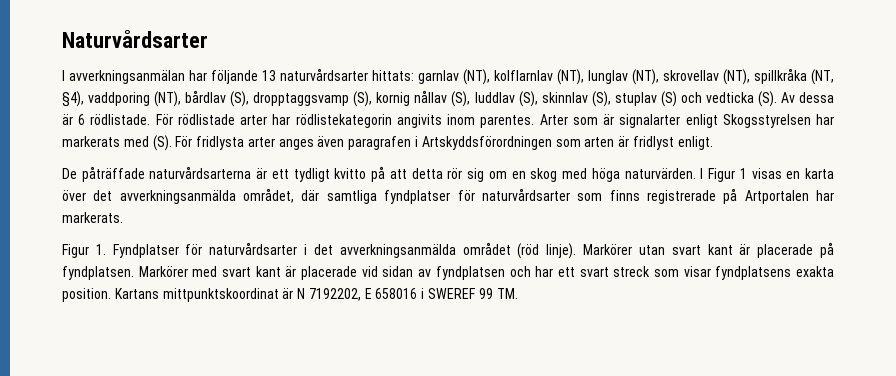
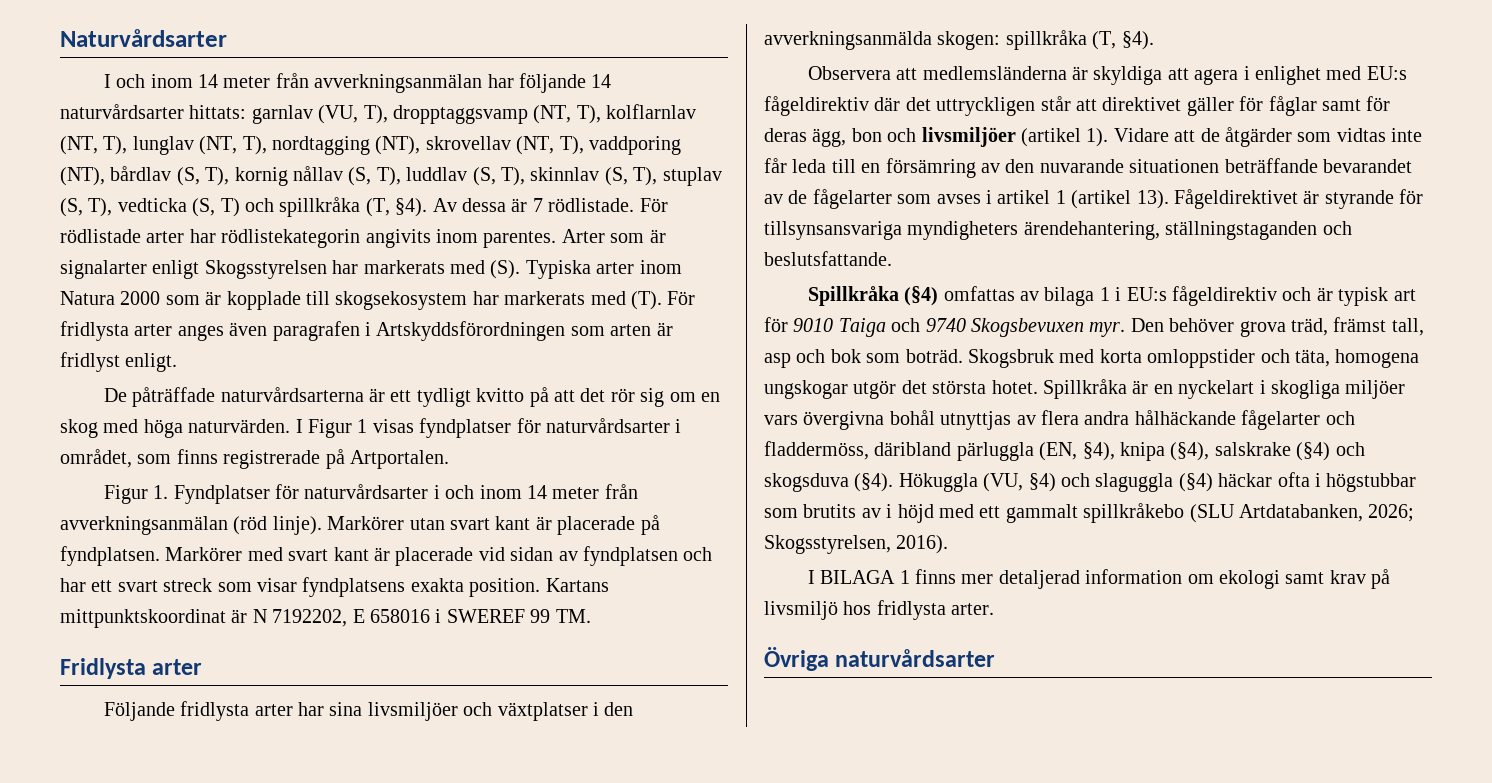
- I avverkningsanmälan har följande 13 naturvårdsarter hittats: garnlav (NT), kolflarnlav (NT), lunglav (NT), skrovellav (NT), spillkråka (NT, §4), vaddporing (NT), bårdlav (S), dropptaggsvamp (S), kornig nållav (S), luddlav (S), skinnlav (S), stuplav (S) och vedticka (S). Av dessa är 6 rödlistade.
+ I och inom 14 meter från avverkningsanmälan har följande 14 naturvårdsarter hittats: garnlav (VU, T), dropptaggsvamp (NT, T), kolflarnlav (NT, T), lunglav (NT, T), nordtagging (NT), skrovellav (NT, T), vaddporing (NT), bårdlav (S, T), kornig nållav (S, T), luddlav (S, T), skinnlav (S, T), stuplav (S, T), vedticka (S, T) och spillkråka (T, §4). Av dessa är 7 rödlistade.
- Arter som är signalarter enligt Skogsstyrelsen har markerats med (S). För fridlysta arter anges även paragrafen i Artskyddsförordningen som arten är fridlyst enligt.
+ Arter som är signalarter enligt Skogsstyrelsen har markerats med (S). Typiska arter inom Natura 2000 som är kopplade till skogsekosystem har markerats med (T). För fridlysta arter anges även paragrafen i Artskyddsförordningen som arten är fridlyst enligt.
- De påträffade naturvårdsarterna är ett tydligt kvitto på att detta rör sig om en skog med höga naturvärden.
+ De påträffade naturvårdsarterna är ett tydligt kvitto på att det rör sig om en skog med höga naturvärden.
- I Figur 1 visas en karta över det avverkningsanmälda området, där samtliga fyndplatser för naturvårdsarter som finns registrerade på Artportalen har markerats.
+ I Figur 1 visas fyndplatser för naturvårdsarter i området, som finns registrerade på Artportalen.
- Figur 1. Fyndplatser för naturvårdsarter i det avverkningsanmälda området (röd linje).
+ Figur 1. Fyndplatser för naturvårdsarter i och inom 14 meter från avverkningsanmälan (röd linje).
+ Fridlysta arter
+ Följande fridlysta arter har sina livsmiljöer och växtplatser i den avverkningsanmälda skogen: spillkråka (T, §4).
+ Observera att medlemsländerna är skyldiga att agera i enlighet med EU:s fågeldirektiv där det uttryckligen står att direktivet gäller för fåglar samt för deras ägg, bon och livsmiljöer (artikel 1). Vidare att de åtgärder som vidtas inte får leda till en försämring av den nuvarande situationen beträffande bevarandet av de fågelarter som avses i artikel 1 (artikel 13). Fågeldirektivet är styrande för tillsynsansvariga myndigheters ärendehantering, ställningstaganden och beslutsfattande.
+ Spillkråka (§4) omfattas av bilaga 1 i EU:s fågeldirektiv och är typisk art för 9010 Taiga och 9740 Skogsbevuxen myr. Den behöver grova träd, främst tall, asp och bok som boträd. Skogsbruk med korta omloppstider och täta, homogena ungskogar utgör det största hotet. Spillkråka är en nyckelart i skogliga miljöer vars övergivna bohål utnyttjas av flera andra hålhäckande fågelarter och fladdermöss, däribland pärluggla (EN, §4), knipa (§4), salskrake (§4) och skogsduva (§4). Hökuggla (VU, §4) och slaguggla (§4) häckar ofta i högstubbar som brutits av i höjd med ett gammalt spillkråkebo (SLU Artdatabanken, 2026; Skogsstyrelsen, 2016).
+ I BILAGA 1 finns mer detaljerad information om ekologi samt krav på livsmiljö hos fridlysta arter.
+ Övriga naturvårdsarter

